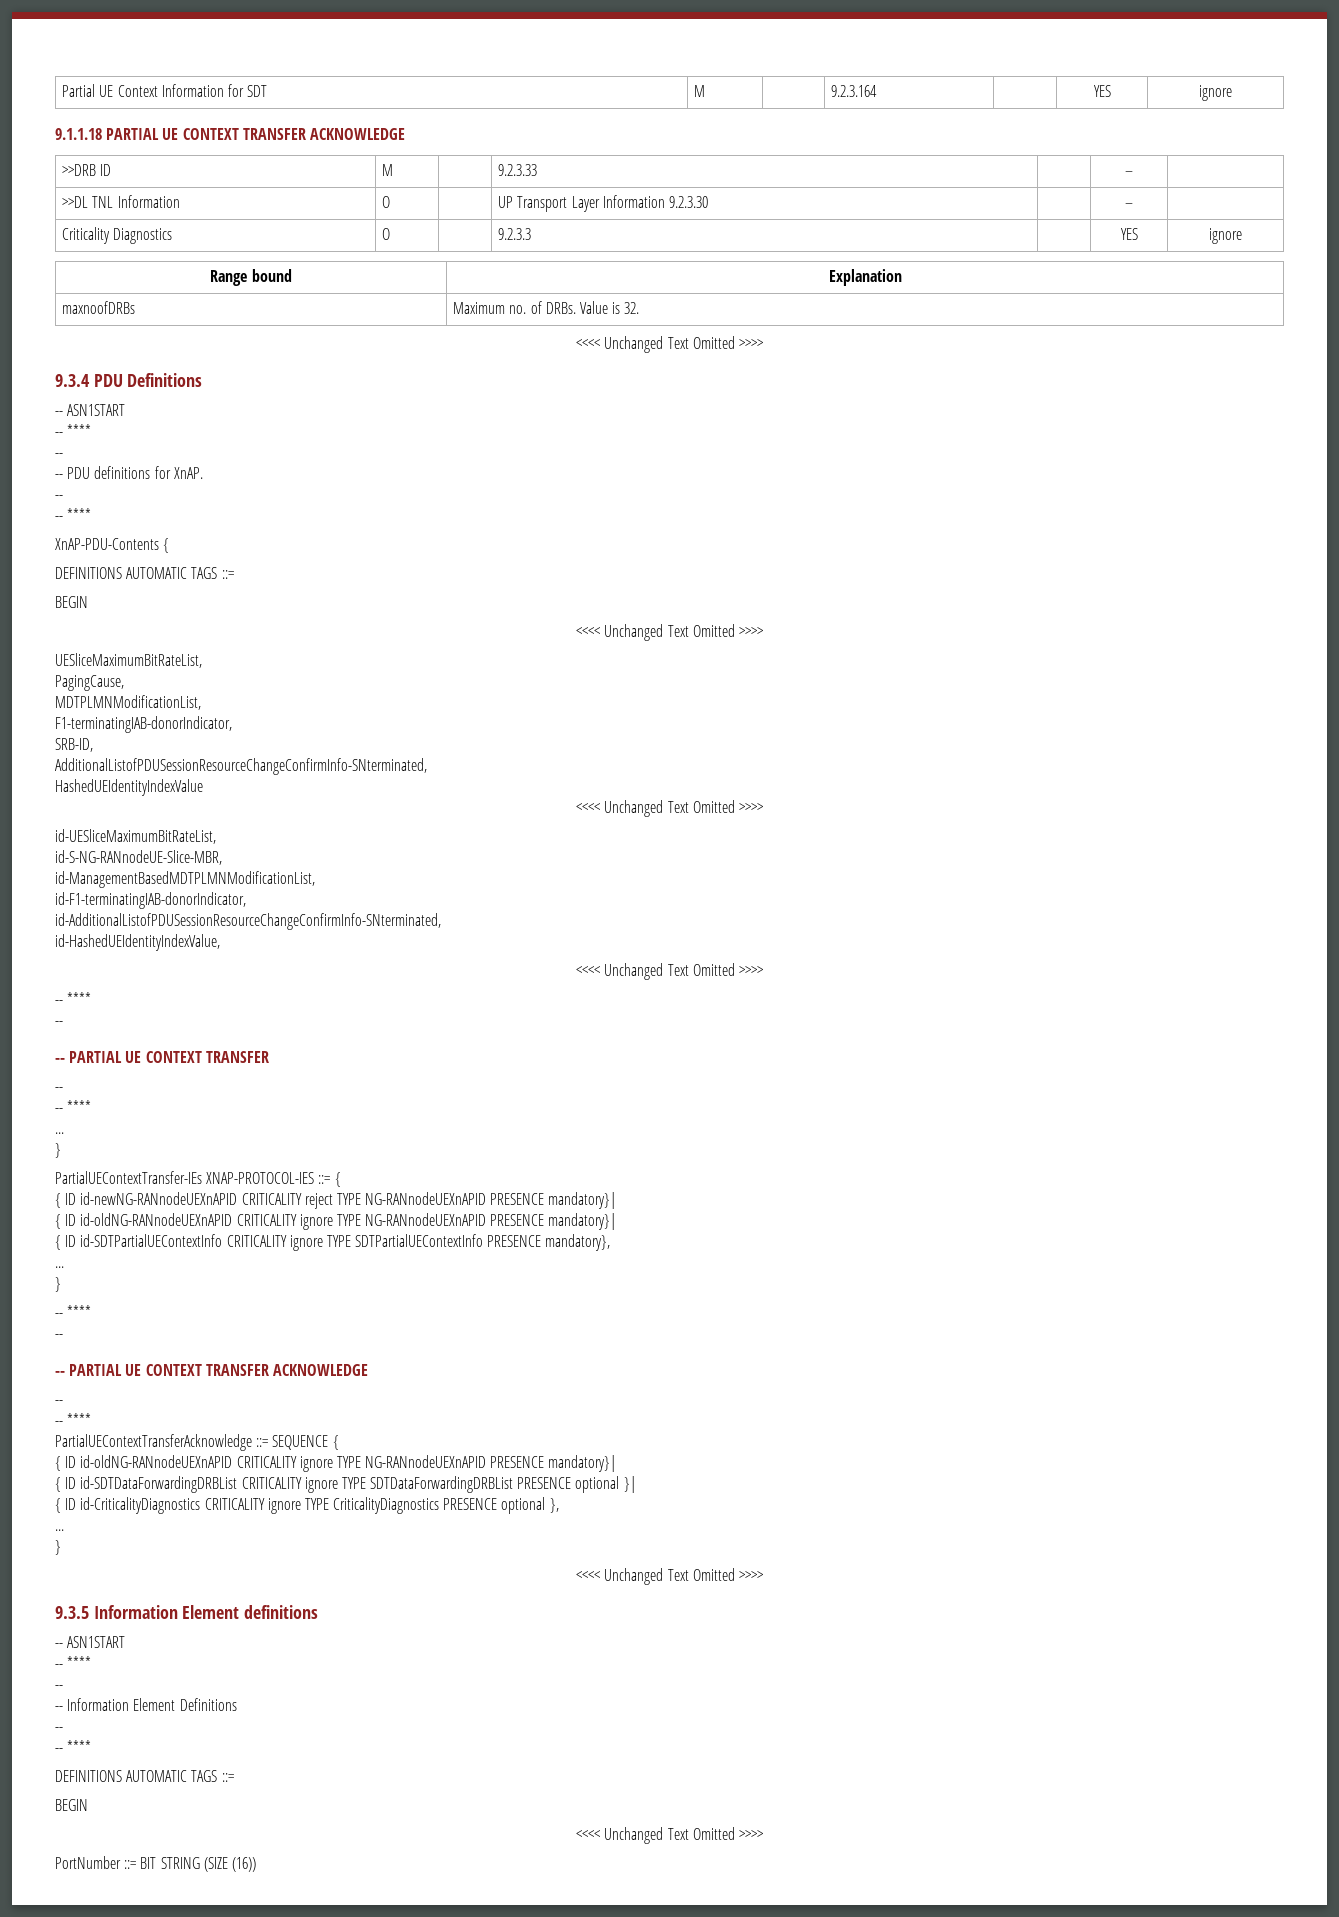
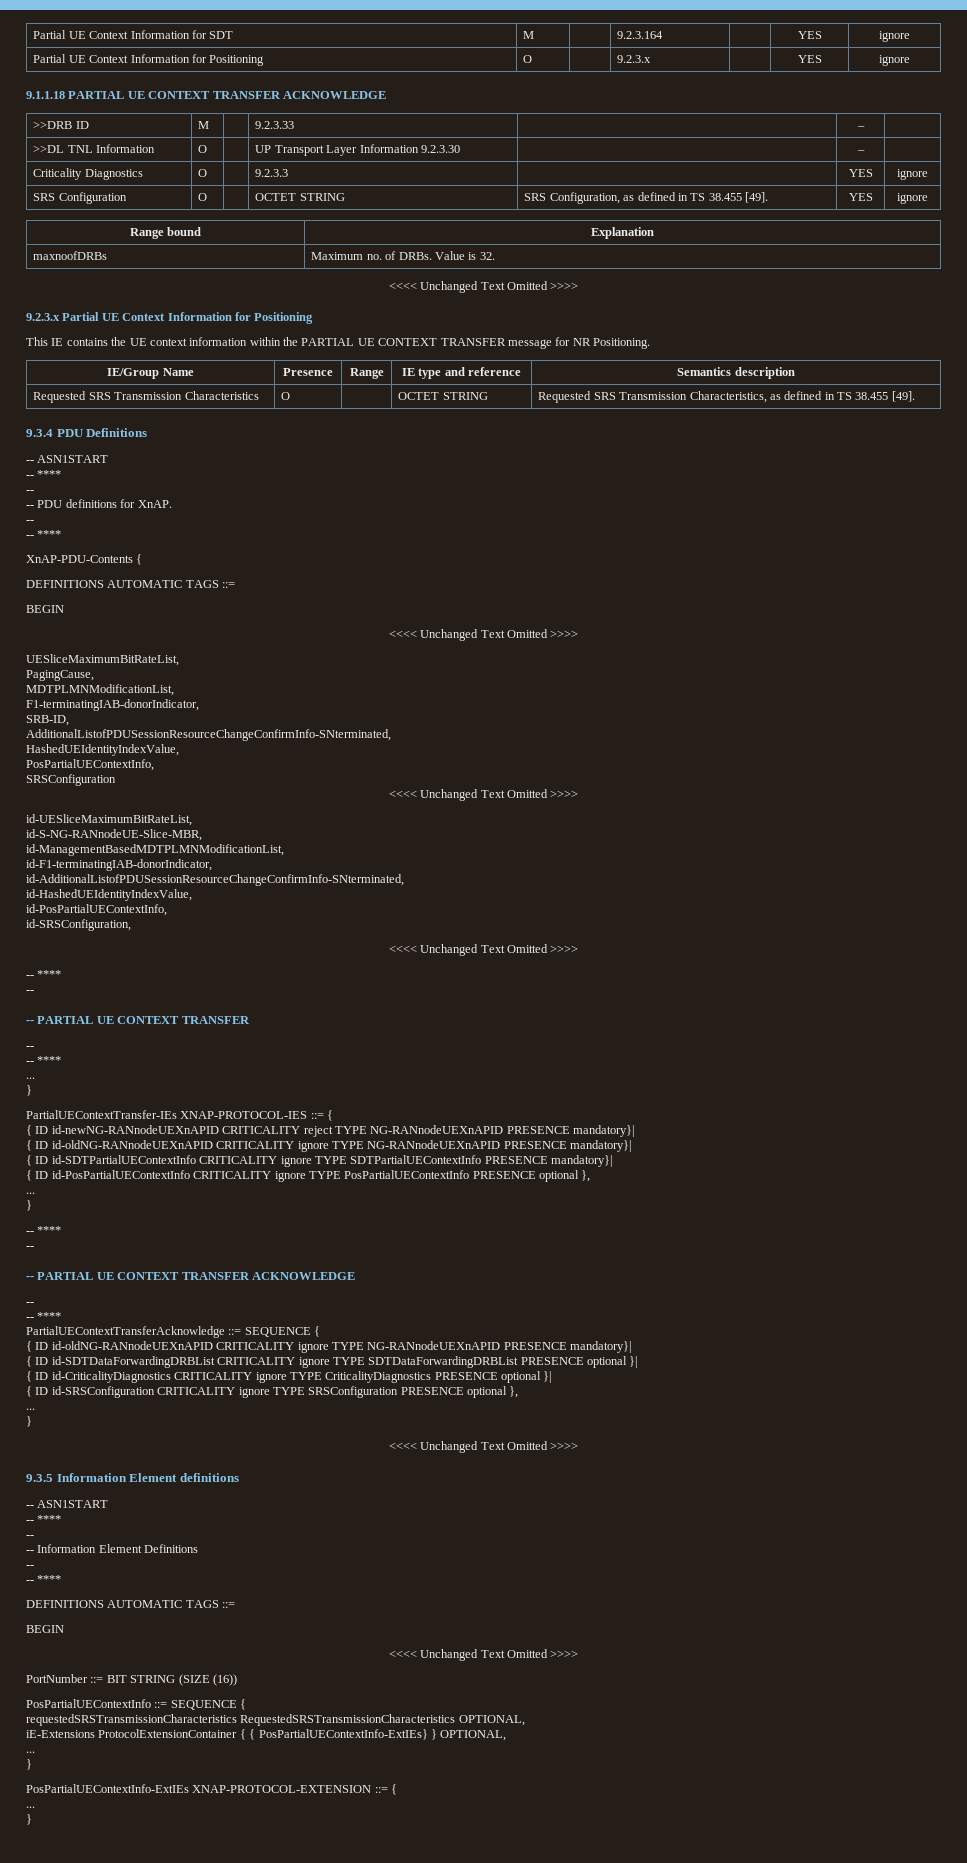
+ Partial UE Context Information for Positioning | O | | 9.2.3.x | | YES | ignore
+ SRS Configuration | O | | OCTET STRING | SRS Configuration, as defined in TS 38.455 [49]. | YES | ignore
+ 9.2.3.x Partial UE Context Information for Positioning
+ This IE contains the UE context information within the PARTIAL UE CONTEXT TRANSFER message for NR Positioning.
+ IE/Group Name | Presence | Range | IE type and reference | Semantics description
+ Requested SRS Transmission Characteristics | O | | OCTET STRING | Requested SRS Transmission Characteristics, as defined in TS 38.455 [49].
- HashedUEIdentityIndexValue
+ HashedUEIdentityIndexValue,
+ PosPartialUEContextInfo,
+ SRSConfiguration
+ id-PosPartialUEContextInfo,
+ id-SRSConfiguration,
- { ID id-SDTPartialUEContextInfo CRITICALITY ignore TYPE SDTPartialUEContextInfo PRESENCE mandatory},
+ { ID id-SDTPartialUEContextInfo CRITICALITY ignore TYPE SDTPartialUEContextInfo PRESENCE mandatory}|
+ { ID id-PosPartialUEContextInfo CRITICALITY ignore TYPE PosPartialUEContextInfo PRESENCE optional },
- { ID id-CriticalityDiagnostics CRITICALITY ignore TYPE CriticalityDiagnostics PRESENCE optional },
+ { ID id-CriticalityDiagnostics CRITICALITY ignore TYPE CriticalityDiagnostics PRESENCE optional }|
+ { ID id-SRSConfiguration CRITICALITY ignore TYPE SRSConfiguration PRESENCE optional },
+ PosPartialUEContextInfo ::= SEQUENCE {
+ requestedSRSTransmissionCharacteristics RequestedSRSTransmissionCharacteristics OPTIONAL,
+ iE-Extensions ProtocolExtensionContainer { { PosPartialUEContextInfo-ExtIEs} } OPTIONAL,
+ ...
+ }
+ PosPartialUEContextInfo-ExtIEs XNAP-PROTOCOL-EXTENSION ::= {
+ ...
+ }

